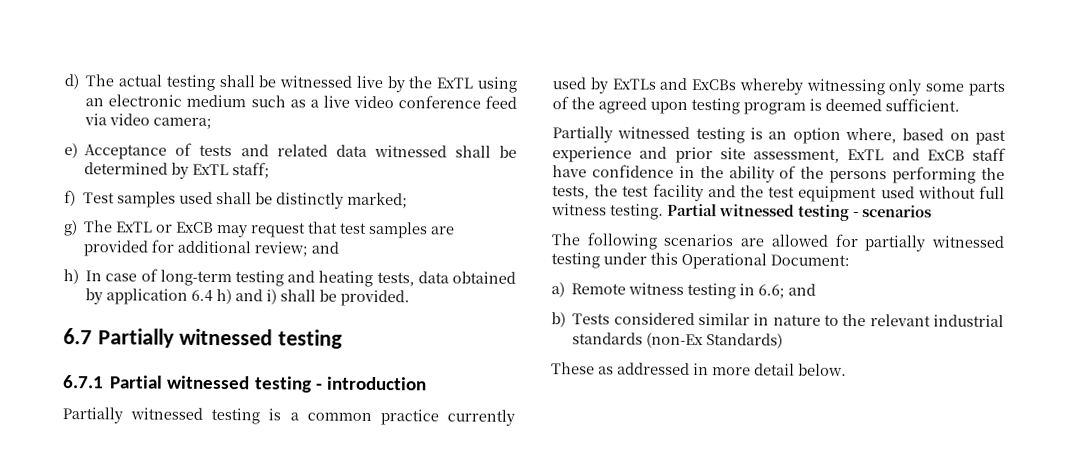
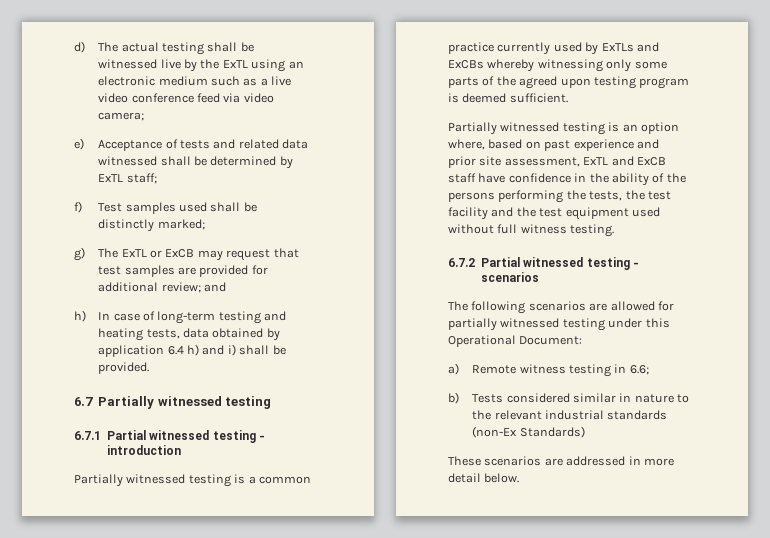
- Partially witnessed testing is an option where, based on past experience and prior site assessment, ExTL and ExCB staff have confidence in the ability of the persons performing the tests, the test facility and the test equipment used without full witness testing. Partial witnessed testing - scenarios
+ Partially witnessed testing is an option where, based on past experience and prior site assessment, ExTL and ExCB staff have confidence in the ability of the persons performing the tests, the test facility and the test equipment used without full witness testing.
+ 6.7.2 Partial witnessed testing - scenarios
- a) Remote witness testing in 6.6; and
+ a) Remote witness testing in 6.6;
- These as addressed in more detail below.
+ These scenarios are addressed in more detail below.

